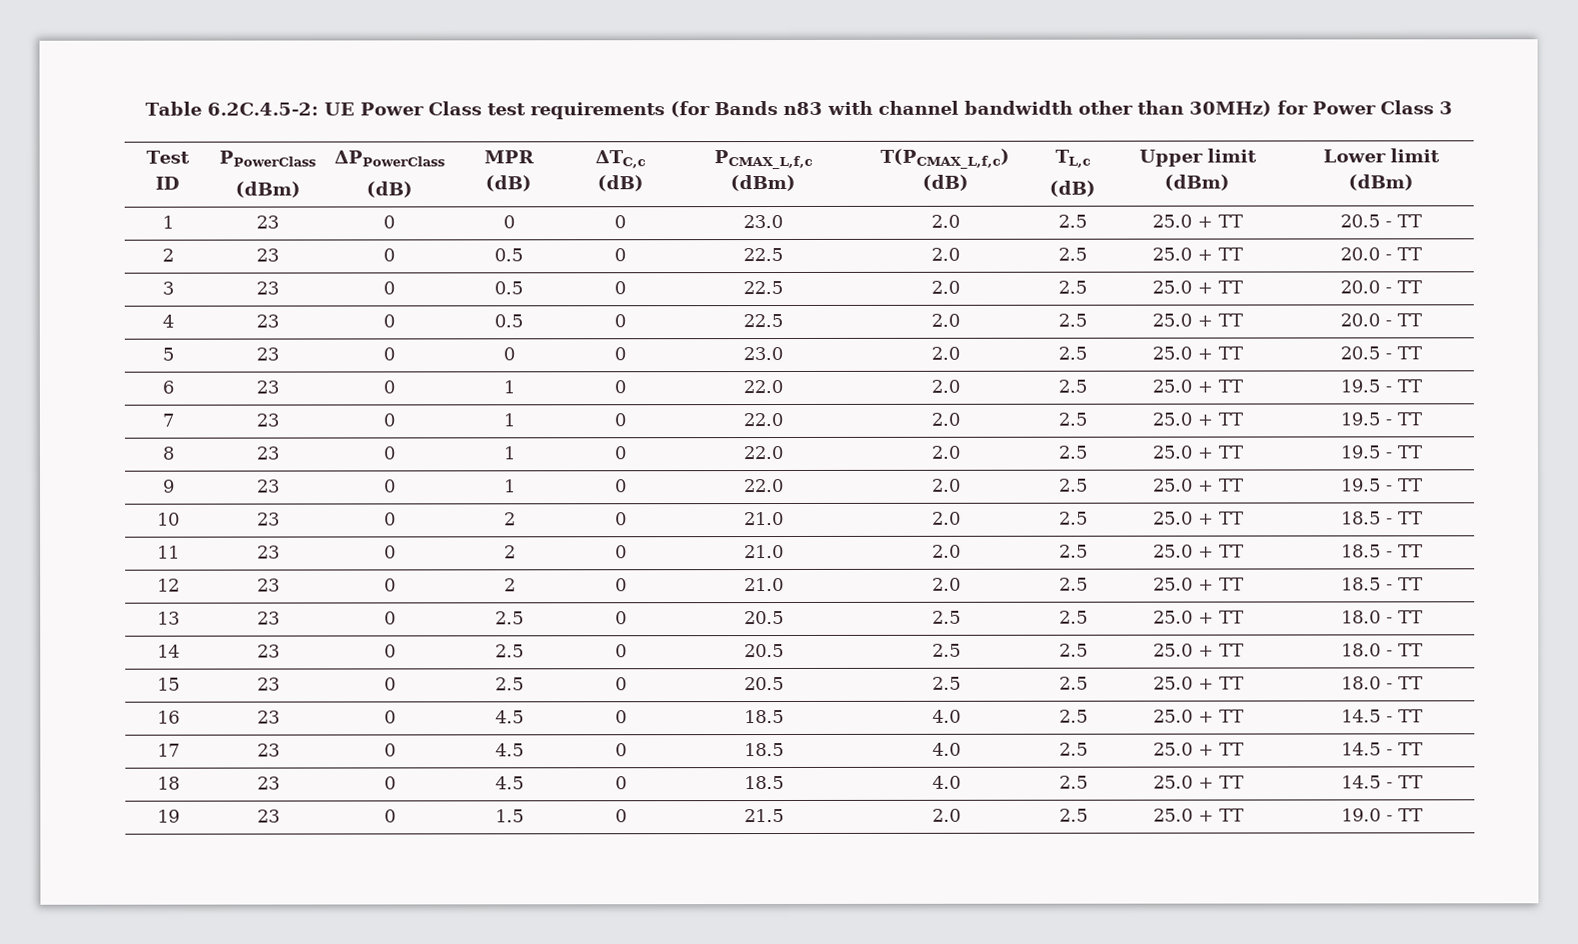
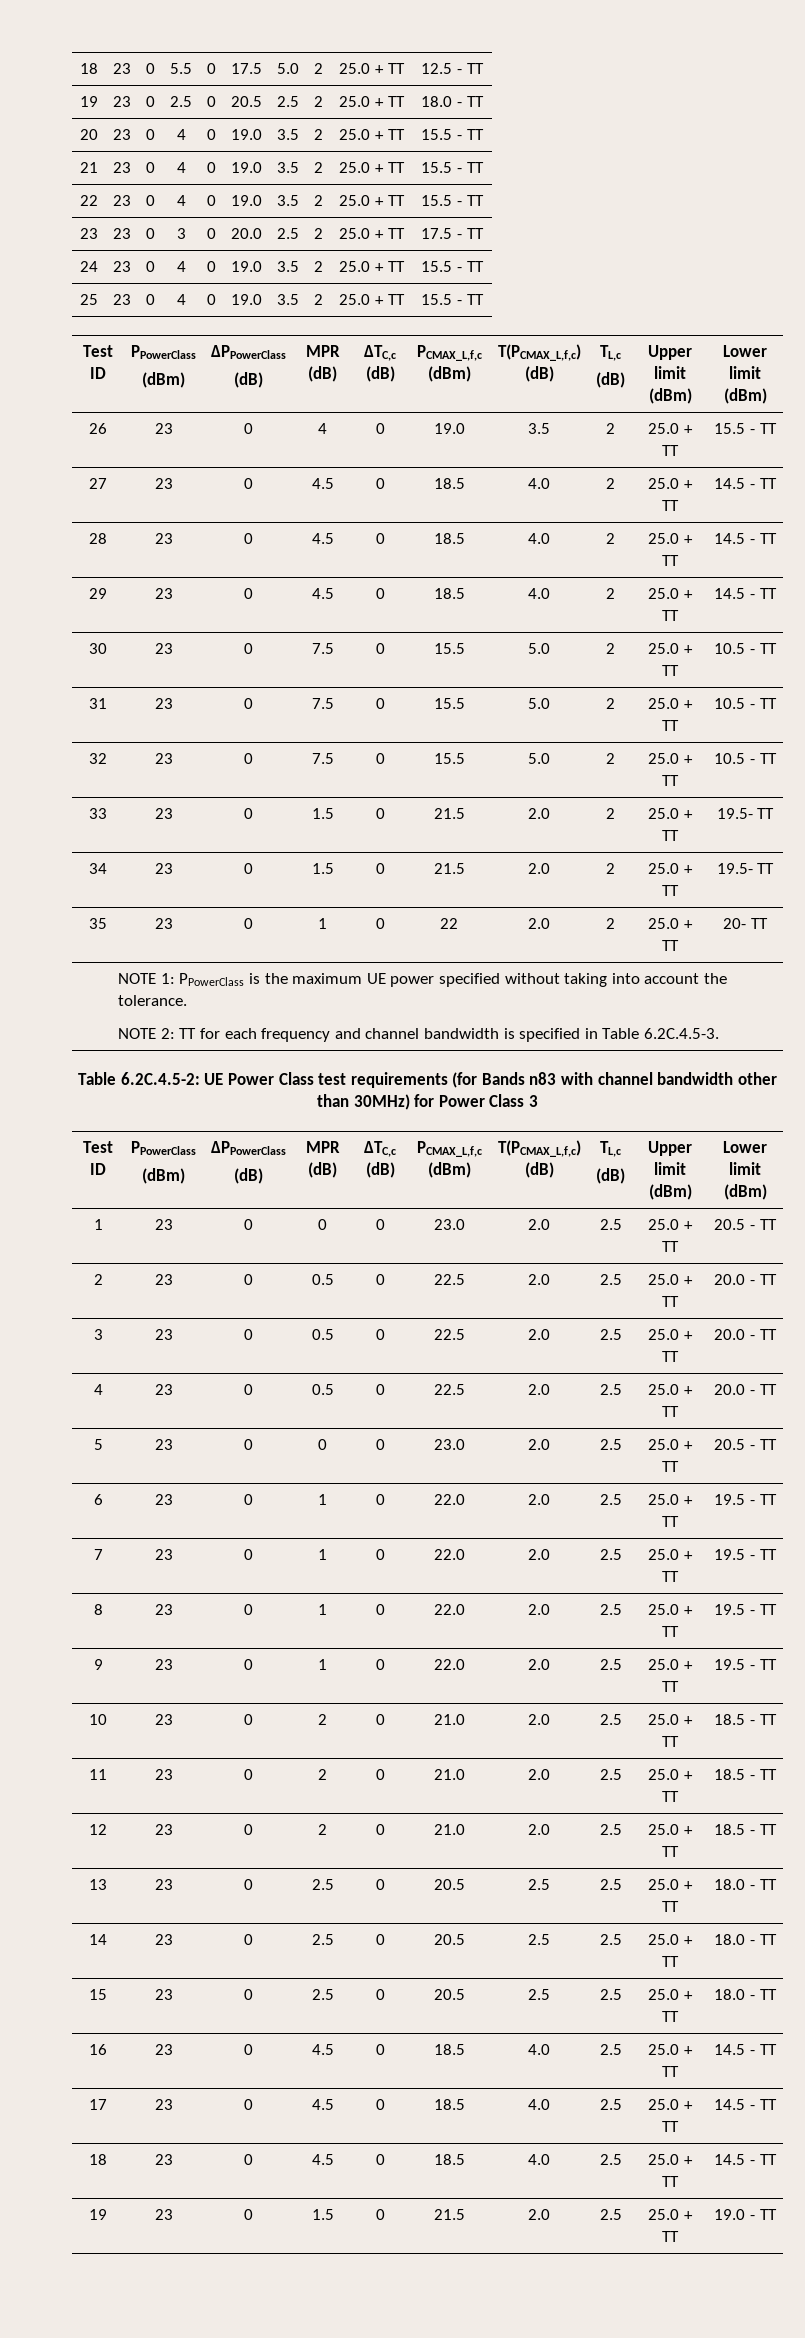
+ 18 | 23 | 0 | 5.5 | 0 | 17.5 | 5.0 | 2 | 25.0 + TT | 12.5 - TT
+ 19 | 23 | 0 | 2.5 | 0 | 20.5 | 2.5 | 2 | 25.0 + TT | 18.0 - TT
+ 20 | 23 | 0 | 4 | 0 | 19.0 | 3.5 | 2 | 25.0 + TT | 15.5 - TT
+ 21 | 23 | 0 | 4 | 0 | 19.0 | 3.5 | 2 | 25.0 + TT | 15.5 - TT
+ 22 | 23 | 0 | 4 | 0 | 19.0 | 3.5 | 2 | 25.0 + TT | 15.5 - TT
+ 23 | 23 | 0 | 3 | 0 | 20.0 | 2.5 | 2 | 25.0 + TT | 17.5 - TT
+ 24 | 23 | 0 | 4 | 0 | 19.0 | 3.5 | 2 | 25.0 + TT | 15.5 - TT
+ 25 | 23 | 0 | 4 | 0 | 19.0 | 3.5 | 2 | 25.0 + TT | 15.5 - TT
+ Test ID | PPowerClass
+ (dBm) | ΔPPowerClass
+ (dB) | MPR (dB) | ΔTC,c (dB) | PCMAX_L,f,c (dBm) | T(PCMAX_L,f,c) (dB) | TL,c
+ (dB) | Upper limit (dBm) | Lower limit (dBm)
+ 26 | 23 | 0 | 4 | 0 | 19.0 | 3.5 | 2 | 25.0 + TT | 15.5 - TT
+ 27 | 23 | 0 | 4.5 | 0 | 18.5 | 4.0 | 2 | 25.0 + TT | 14.5 - TT
+ 28 | 23 | 0 | 4.5 | 0 | 18.5 | 4.0 | 2 | 25.0 + TT | 14.5 - TT
+ 29 | 23 | 0 | 4.5 | 0 | 18.5 | 4.0 | 2 | 25.0 + TT | 14.5 - TT
+ 30 | 23 | 0 | 7.5 | 0 | 15.5 | 5.0 | 2 | 25.0 + TT | 10.5 - TT
+ 31 | 23 | 0 | 7.5 | 0 | 15.5 | 5.0 | 2 | 25.0 + TT | 10.5 - TT
+ 32 | 23 | 0 | 7.5 | 0 | 15.5 | 5.0 | 2 | 25.0 + TT | 10.5 - TT
+ 33 | 23 | 0 | 1.5 | 0 | 21.5 | 2.0 | 2 | 25.0 + TT | 19.5- TT
+ 34 | 23 | 0 | 1.5 | 0 | 21.5 | 2.0 | 2 | 25.0 + TT | 19.5- TT
+ 35 | 23 | 0 | 1 | 0 | 22 | 2.0 | 2 | 25.0 + TT | 20- TT
+ NOTE 1: PPowerClass is the maximum UE power specified without taking into account the tolerance.
+ NOTE 2: TT for each frequency and channel bandwidth is specified in Table 6.2C.4.5-3.

